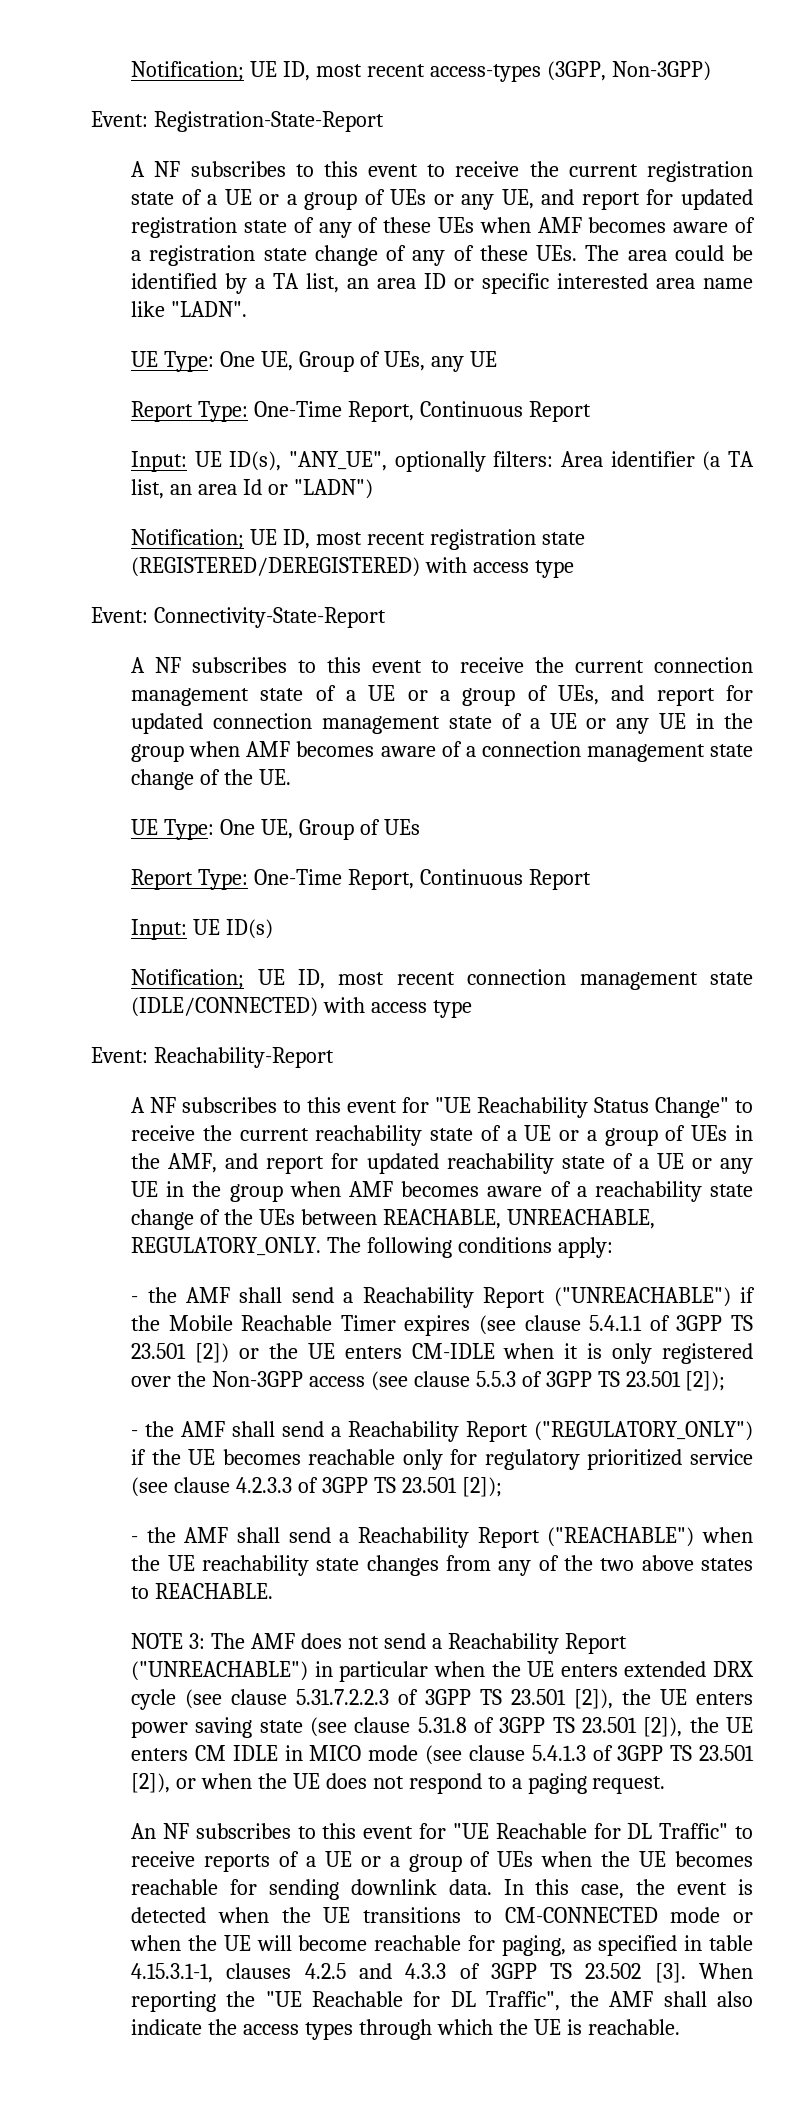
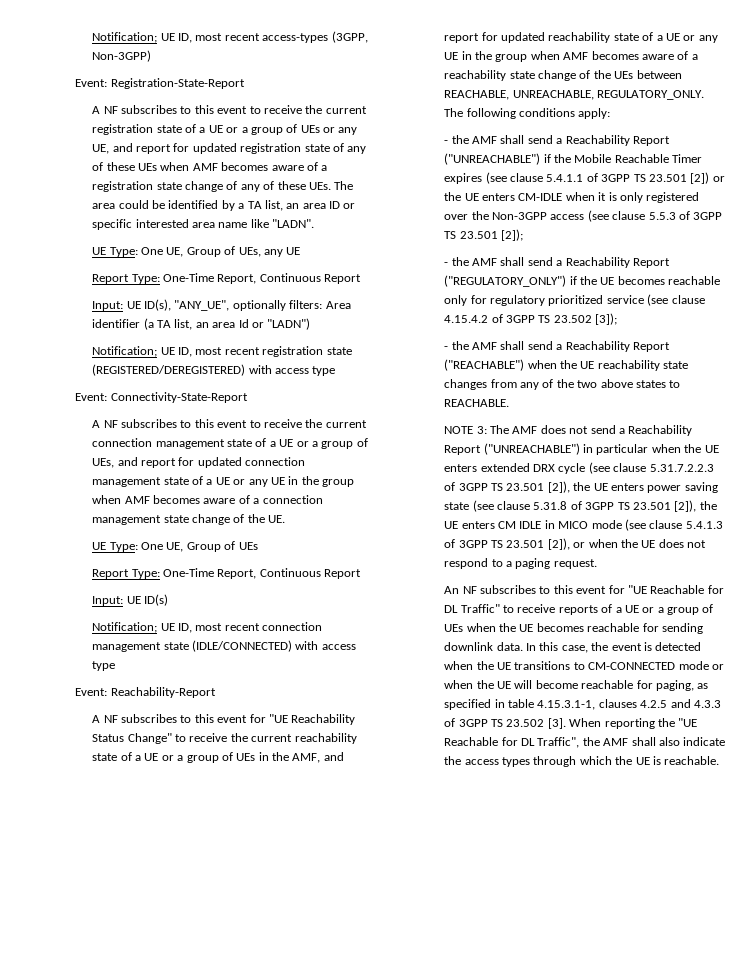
- - the AMF shall send a Reachability Report ("REGULATORY_ONLY") if the UE becomes reachable only for regulatory prioritized service (see clause 4.2.3.3 of 3GPP TS 23.501 [2]);
+ - the AMF shall send a Reachability Report ("REGULATORY_ONLY") if the UE becomes reachable only for regulatory prioritized service (see clause 4.15.4.2 of 3GPP TS 23.502 [3]);

